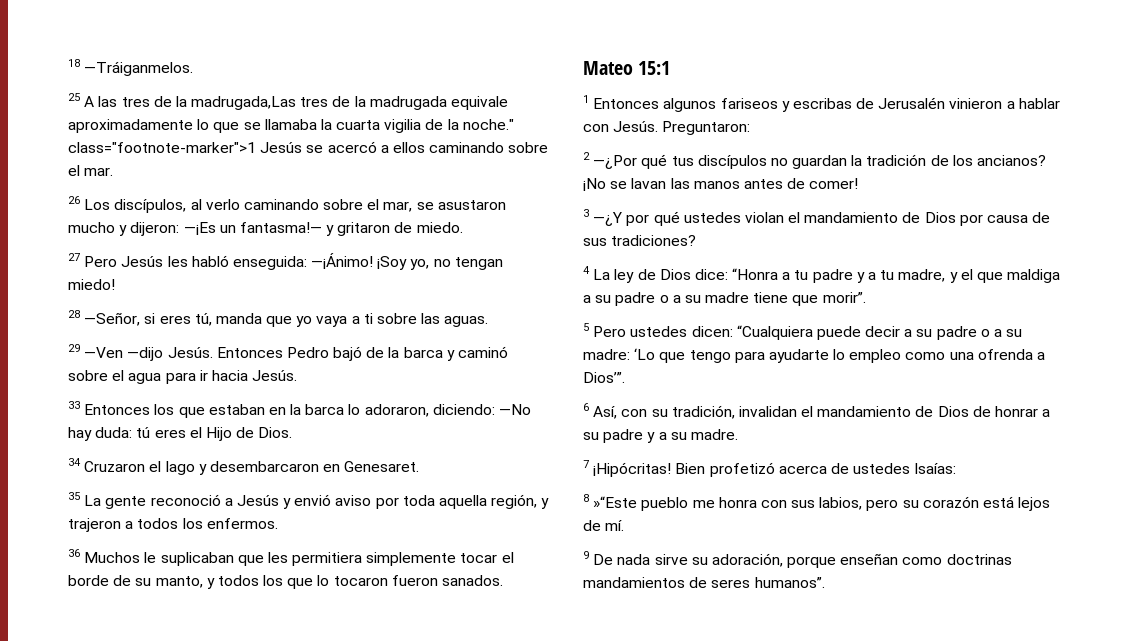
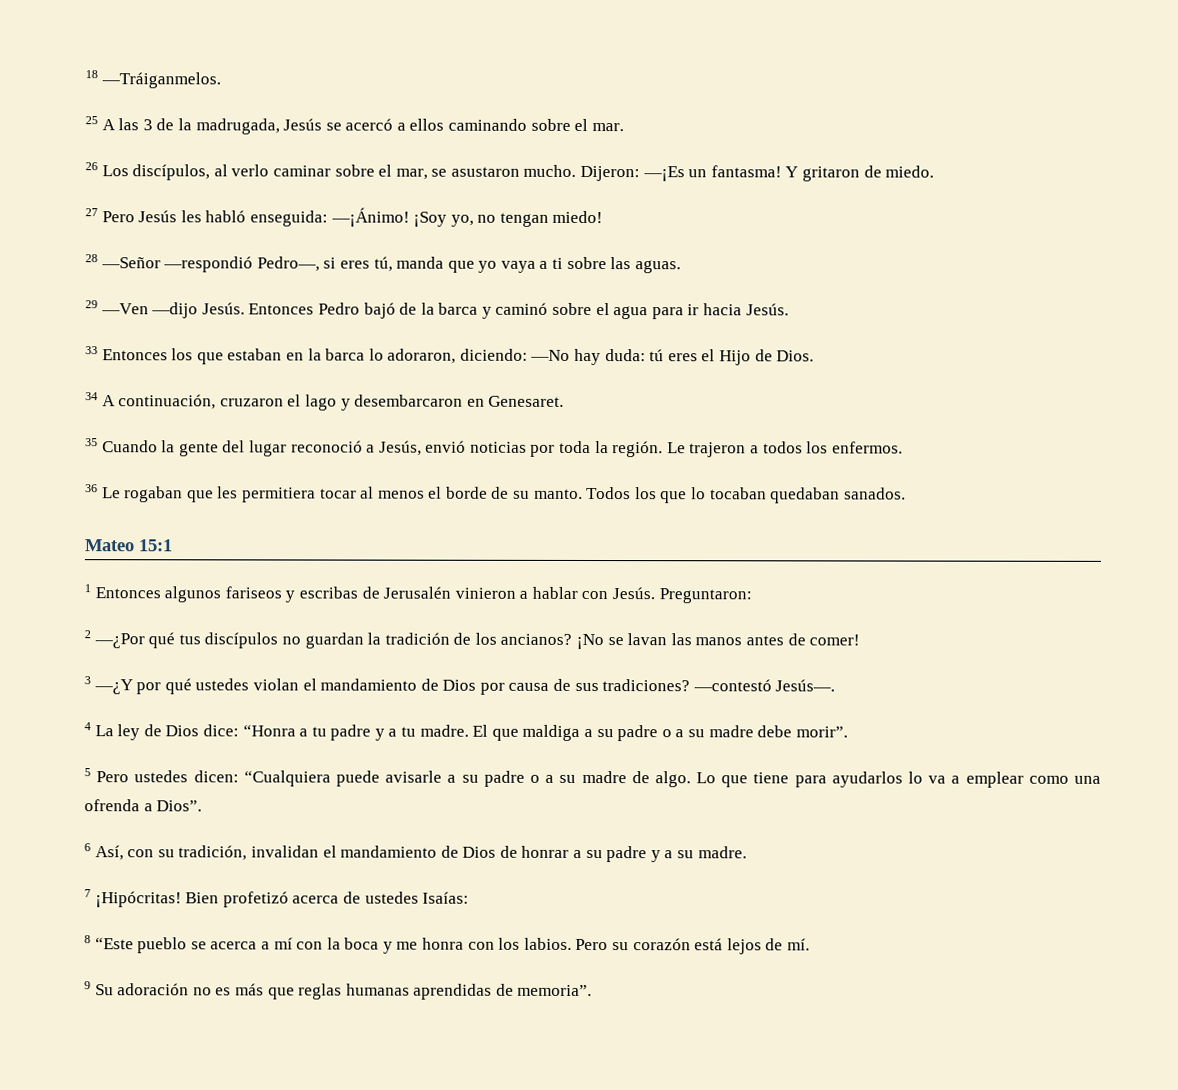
- 25 A las tres de la madrugada,Las tres de la madrugada equivale aproximadamente lo que se llamaba la cuarta vigilia de la noche." class="footnote-marker">1 Jesús se acercó a ellos caminando sobre el mar.
+ 25 A las 3 de la madrugada, Jesús se acercó a ellos caminando sobre el mar.
- 26 Los discípulos, al verlo caminando sobre el mar, se asustaron mucho y dijeron: —¡Es un fantasma!— y gritaron de miedo.
+ 26 Los discípulos, al verlo caminar sobre el mar, se asustaron mucho. Dijeron: —¡Es un fantasma! Y gritaron de miedo.
- 28 —Señor, si eres tú, manda que yo vaya a ti sobre las aguas.
+ 28 —Señor —respondió Pedro—, si eres tú, manda que yo vaya a ti sobre las aguas.
- 34 Cruzaron el lago y desembarcaron en Genesaret.
+ 34 A continuación, cruzaron el lago y desembarcaron en Genesaret.
- 35 La gente reconoció a Jesús y envió aviso por toda aquella región, y trajeron a todos los enfermos.
+ 35 Cuando la gente del lugar reconoció a Jesús, envió noticias por toda la región. Le trajeron a todos los enfermos.
- 36 Muchos le suplicaban que les permitiera simplemente tocar el borde de su manto, y todos los que lo tocaron fueron sanados.
+ 36 Le rogaban que les permitiera tocar al menos el borde de su manto. Todos los que lo tocaban quedaban sanados.
+ —contestó Jesús—.
- 4 La ley de Dios dice: “Honra a tu padre y a tu madre, y el que maldiga a su padre o a su madre tiene que morir”.
+ 4 La ley de Dios dice: “Honra a tu padre y a tu madre. El que maldiga a su padre o a su madre debe morir”.
- 5 Pero ustedes dicen: “Cualquiera puede decir a su padre o a su madre: ‘Lo que tengo para ayudarte lo empleo como una ofrenda a Dios’”.
+ 5 Pero ustedes dicen: “Cualquiera puede avisarle a su padre o a su madre de algo. Lo que tiene para ayudarlos lo va a emplear como una ofrenda a Dios”.
- 8 »“Este pueblo me honra con sus labios, pero su corazón está lejos de mí.
+ 8 “Este pueblo se acerca a mí con la boca y me honra con los labios. Pero su corazón está lejos de mí.
- 9 De nada sirve su adoración, porque enseñan como doctrinas mandamientos de seres humanos”.
+ 9 Su adoración no es más que reglas humanas aprendidas de memoria”.

